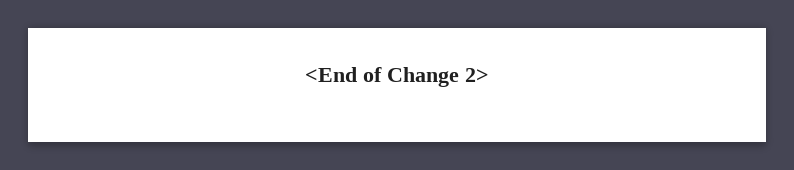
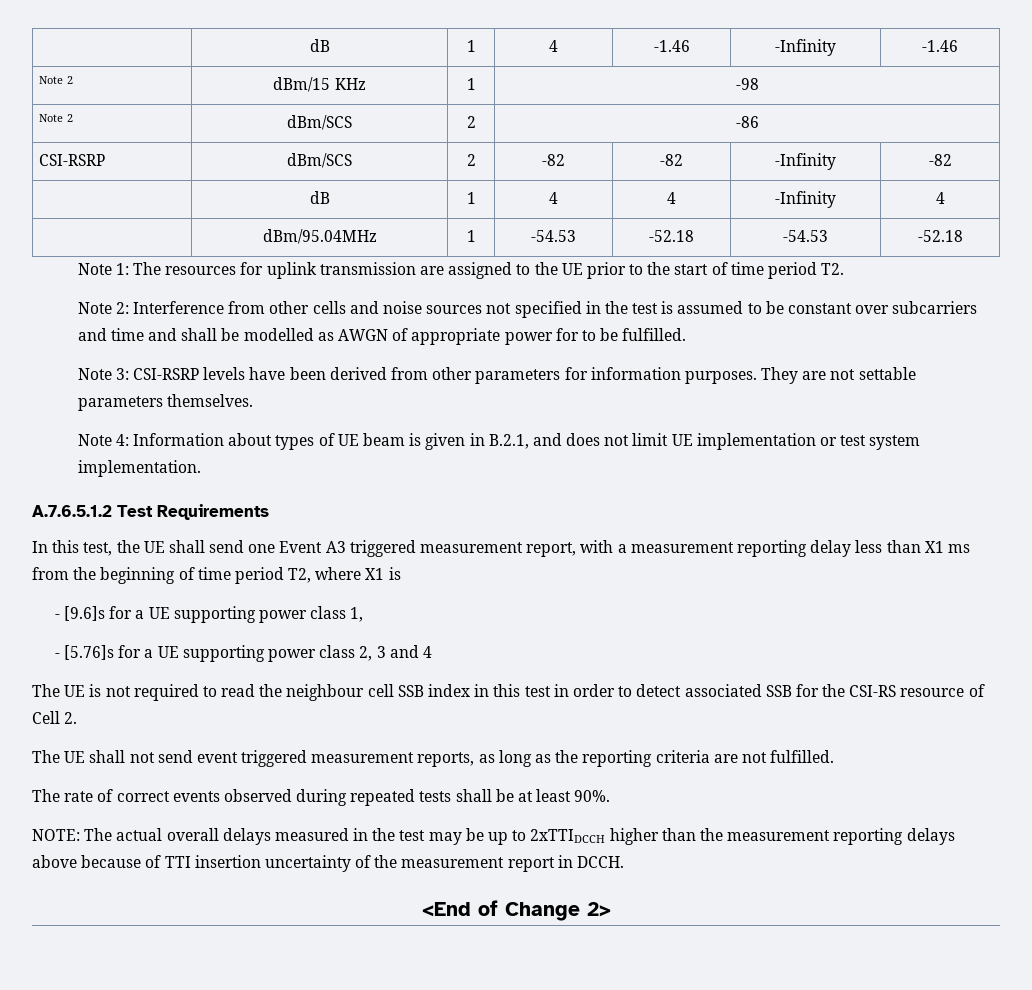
+ | dB | 1 | 4 | -1.46 | -Infinity | -1.46
+ Note 2 | dBm/15 KHz | 1 | -98
+ Note 2 | dBm/SCS | 2 | -86
+ CSI-RSRP | dBm/SCS | 2 | -82 | -82 | -Infinity | -82
+ | dB | 1 | 4 | 4 | -Infinity | 4
+ | dBm/95.04MHz | 1 | -54.53 | -52.18 | -54.53 | -52.18
+ Note 1: The resources for uplink transmission are assigned to the UE prior to the start of time period T2.
+ Note 2: Interference from other cells and noise sources not specified in the test is assumed to be constant over subcarriers and time and shall be modelled as AWGN of appropriate power for to be fulfilled.
+ Note 3: CSI-RSRP levels have been derived from other parameters for information purposes. They are not settable parameters themselves.
+ Note 4: Information about types of UE beam is given in B.2.1, and does not limit UE implementation or test system implementation.
+ A.7.6.5.1.2 Test Requirements
+ In this test, the UE shall send one Event A3 triggered measurement report, with a measurement reporting delay less than X1 ms from the beginning of time period T2, where X1 is
+ - [9.6]s for a UE supporting power class 1,
+ - [5.76]s for a UE supporting power class 2, 3 and 4
+ The UE is not required to read the neighbour cell SSB index in this test in order to detect associated SSB for the CSI-RS resource of Cell 2.
+ The UE shall not send event triggered measurement reports, as long as the reporting criteria are not fulfilled.
+ The rate of correct events observed during repeated tests shall be at least 90%.
+ NOTE: The actual overall delays measured in the test may be up to 2xTTIDCCH higher than the measurement reporting delays above because of TTI insertion uncertainty of the measurement report in DCCH.

